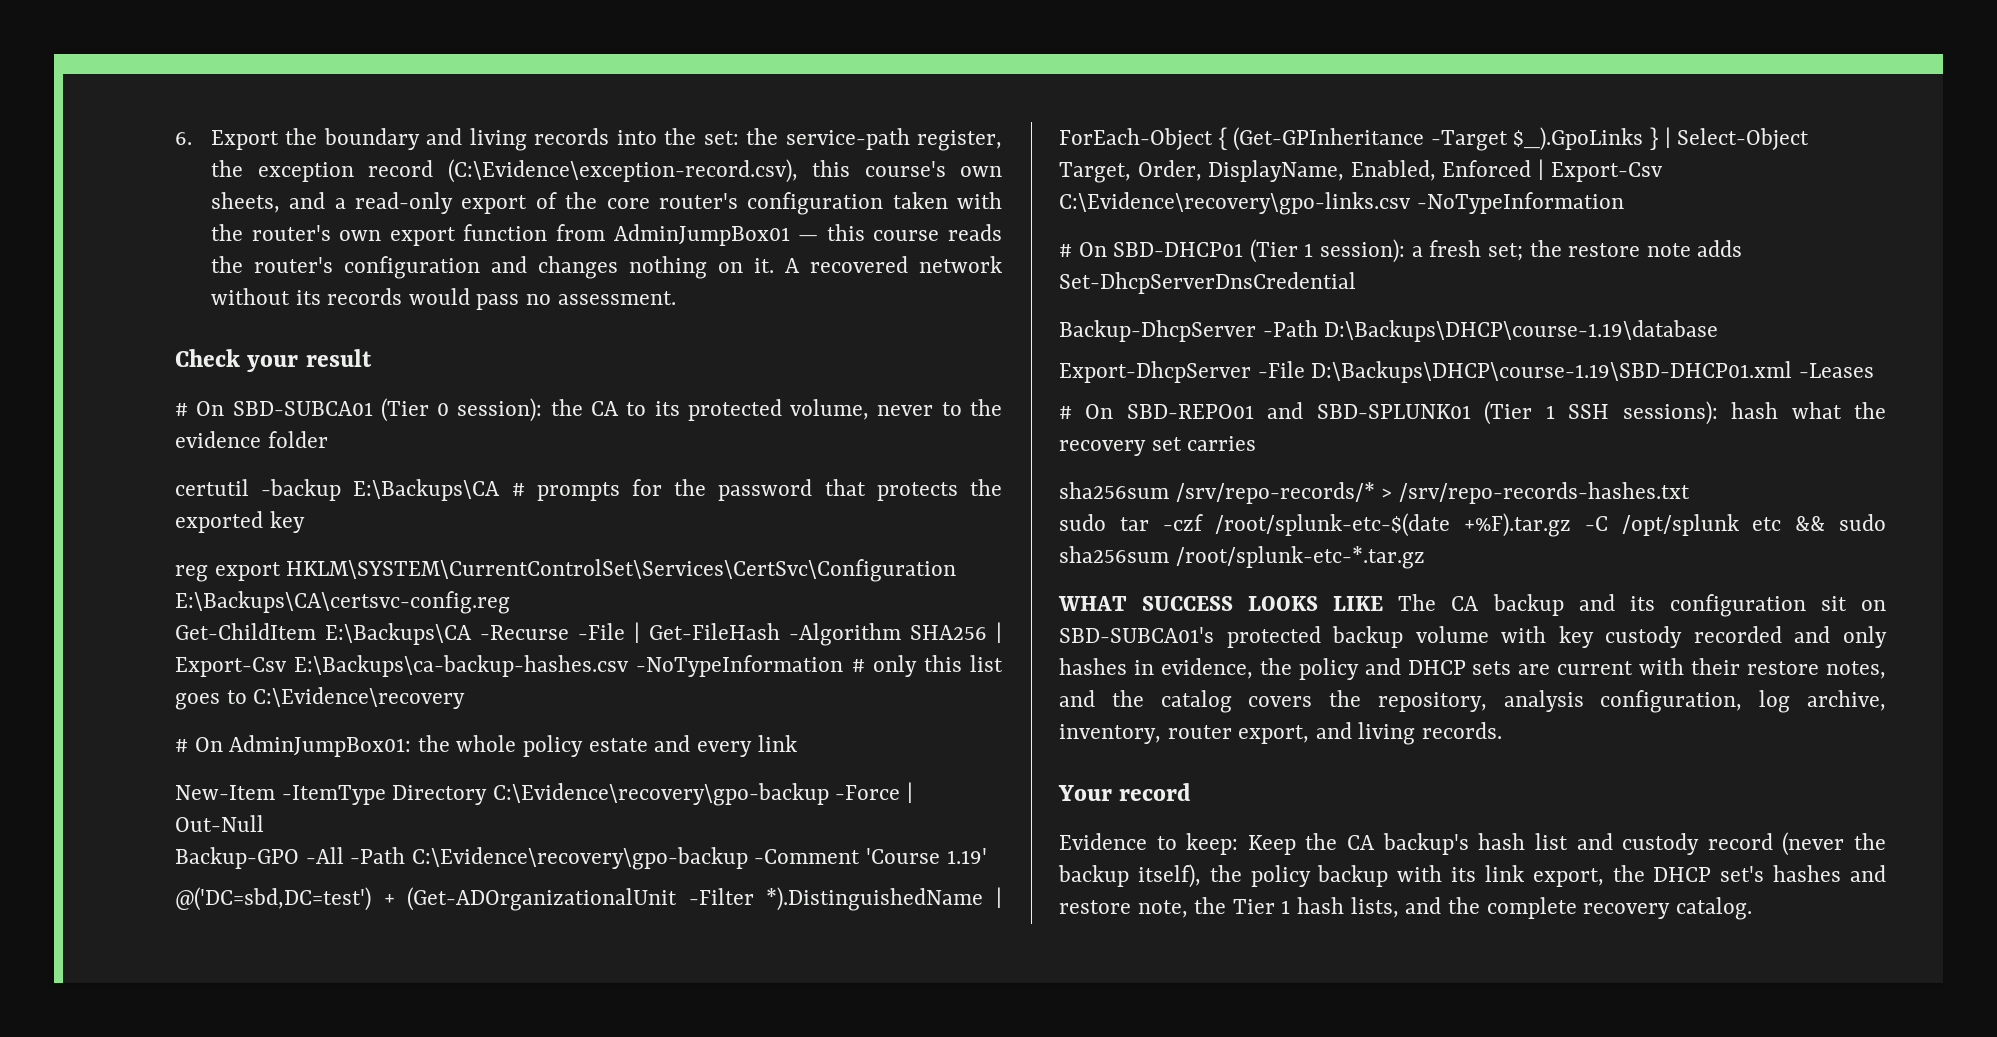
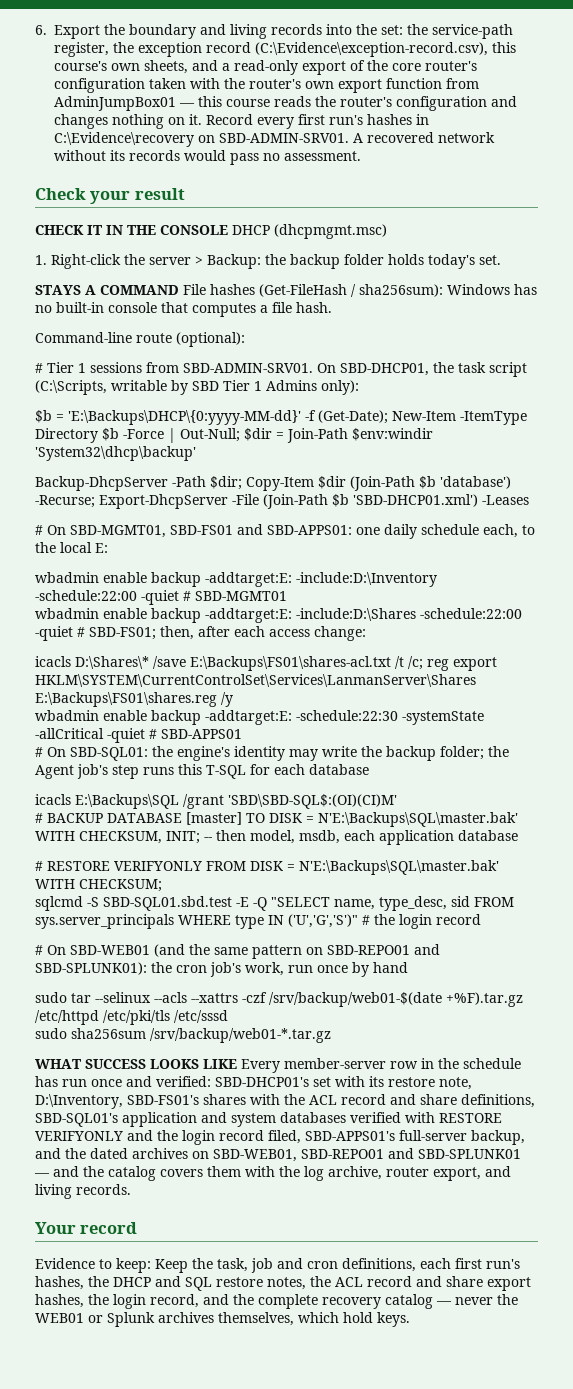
+ Record every first run's hashes in C:\Evidence\recovery on SBD-ADMIN-SRV01.
- # On SBD-SUBCA01 (Tier 0 session): the CA to its protected volume, never to the evidence folder
- certutil -backup E:\Backups\CA # prompts for the password that protects the exported key
- reg export HKLM\SYSTEM\CurrentControlSet\Services\CertSvc\Configuration E:\Backups\CA\certsvc-config.reg
- Get-ChildItem E:\Backups\CA -Recurse -File | Get-FileHash -Algorithm SHA256 | Export-Csv E:\Backups\ca-backup-hashes.csv -NoTypeInformation # only this list goes to C:\Evidence\recovery
- # On AdminJumpBox01: the whole policy estate and every link
- New-Item -ItemType Directory C:\Evidence\recovery\gpo-backup -Force | Out-Null
- Backup-GPO -All -Path C:\Evidence\recovery\gpo-backup -Comment 'Course 1.19'
- @('DC=sbd,DC=test') + (Get-ADOrganizationalUnit -Filter *).DistinguishedName | ForEach-Object { (Get-GPInheritance -Target $_).GpoLinks } | Select-Object Target, Order, DisplayName, Enabled, Enforced | Export-Csv C:\Evidence\recovery\gpo-links.csv -NoTypeInformation
- # On SBD-DHCP01 (Tier 1 session): a fresh set; the restore note adds Set-DhcpServerDnsCredential
- Backup-DhcpServer -Path D:\Backups\DHCP\course-1.19\database
- Export-DhcpServer -File D:\Backups\DHCP\course-1.19\SBD-DHCP01.xml -Leases
- # On SBD-REPO01 and SBD-SPLUNK01 (Tier 1 SSH sessions): hash what the recovery set carries
- sha256sum /srv/repo-records/* > /srv/repo-records-hashes.txt
- sudo tar -czf /root/splunk-etc-$(date +%F).tar.gz -C /opt/splunk etc && sudo sha256sum /root/splunk-etc-*.tar.gz
+ CHECK IT IN THE CONSOLE DHCP (dhcpmgmt.msc)
+ 1. Right-click the server > Backup: the backup folder holds today's set.
+ STAYS A COMMAND File hashes (Get-FileHash / sha256sum): Windows has no built-in console that computes a file hash.
+ Command-line route (optional):
+ # Tier 1 sessions from SBD-ADMIN-SRV01. On SBD-DHCP01, the task script (C:\Scripts, writable by SBD Tier 1 Admins only):
+ $b = 'E:\Backups\DHCP\{0:yyyy-MM-dd}' -f (Get-Date); New-Item -ItemType Directory $b -Force | Out-Null; $dir = Join-Path $env:windir 'System32\dhcp\backup'
+ Backup-DhcpServer -Path $dir; Copy-Item $dir (Join-Path $b 'database') -Recurse; Export-DhcpServer -File (Join-Path $b 'SBD-DHCP01.xml') -Leases
+ # On SBD-MGMT01, SBD-FS01 and SBD-APPS01: one daily schedule each, to the local E:
+ wbadmin enable backup -addtarget:E: -include:D:\Inventory -schedule:22:00 -quiet # SBD-MGMT01
+ wbadmin enable backup -addtarget:E: -include:D:\Shares -schedule:22:00 -quiet # SBD-FS01; then, after each access change:
+ icacls D:\Shares\* /save E:\Backups\FS01\shares-acl.txt /t /c; reg export HKLM\SYSTEM\CurrentControlSet\Services\LanmanServer\Shares E:\Backups\FS01\shares.reg /y
+ wbadmin enable backup -addtarget:E: -schedule:22:30 -systemState -allCritical -quiet # SBD-APPS01
+ # On SBD-SQL01: the engine's identity may write the backup folder; the Agent job's step runs this T-SQL for each database
+ icacls E:\Backups\SQL /grant 'SBD\SBD-SQL$:(OI)(CI)M'
+ # BACKUP DATABASE [master] TO DISK = N'E:\Backups\SQL\master.bak' WITH CHECKSUM, INIT; -- then model, msdb, each application database
+ # RESTORE VERIFYONLY FROM DISK = N'E:\Backups\SQL\master.bak' WITH CHECKSUM;
+ sqlcmd -S SBD-SQL01.sbd.test -E -Q "SELECT name, type_desc, sid FROM sys.server_principals WHERE type IN ('U','G','S')" # the login record
+ # On SBD-WEB01 (and the same pattern on SBD-REPO01 and SBD-SPLUNK01): the cron job's work, run once by hand
+ sudo tar --selinux --acls --xattrs -czf /srv/backup/web01-$(date +%F).tar.gz /etc/httpd /etc/pki/tls /etc/sssd
+ sudo sha256sum /srv/backup/web01-*.tar.gz
- WHAT SUCCESS LOOKS LIKE The CA backup and its configuration sit on SBD-SUBCA01's protected backup volume with key custody recorded and only hashes in evidence, the policy and DHCP sets are current with their restore notes, and the catalog covers the repository, analysis configuration, log archive, inventory, router export, and living records.
+ WHAT SUCCESS LOOKS LIKE Every member-server row in the schedule has run once and verified: SBD-DHCP01's set with its restore note, D:\Inventory, SBD-FS01's shares with the ACL record and share definitions, SBD-SQL01's application and system databases verified with RESTORE VERIFYONLY and the login record filed, SBD-APPS01's full-server backup, and the dated archives on SBD-WEB01, SBD-REPO01 and SBD-SPLUNK01 — and the catalog covers them with the log archive, router export, and living records.
- Evidence to keep: Keep the CA backup's hash list and custody record (never the backup itself), the policy backup with its link export, the DHCP set's hashes and restore note, the Tier 1 hash lists, and the complete recovery catalog.
+ Evidence to keep: Keep the task, job and cron definitions, each first run's hashes, the DHCP and SQL restore notes, the ACL record and share export hashes, the login record, and the complete recovery catalog — never the WEB01 or Splunk archives themselves, which hold keys.

